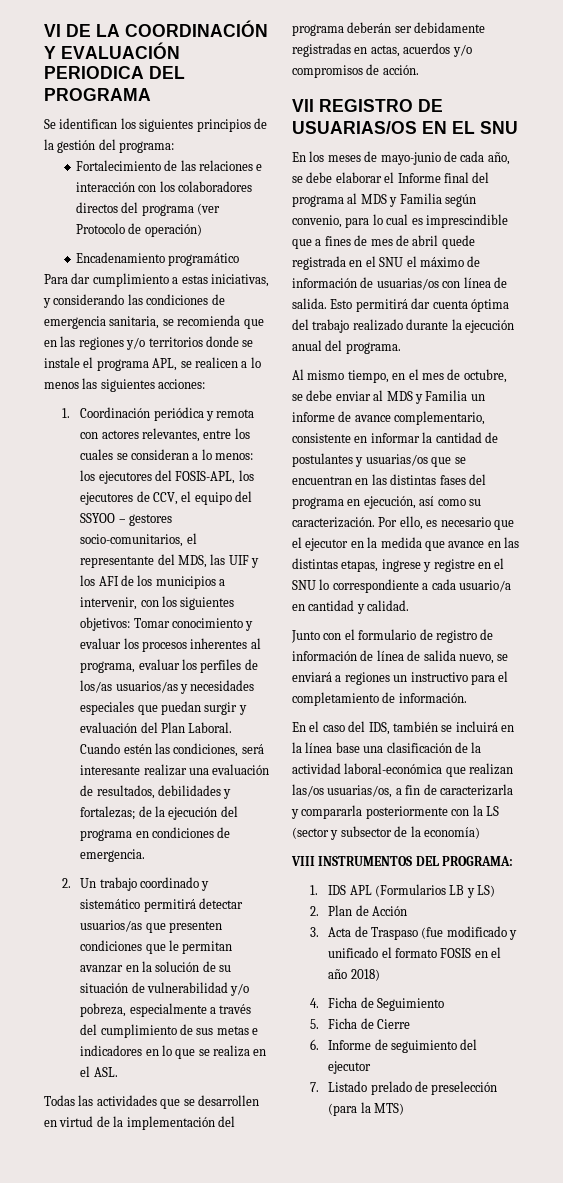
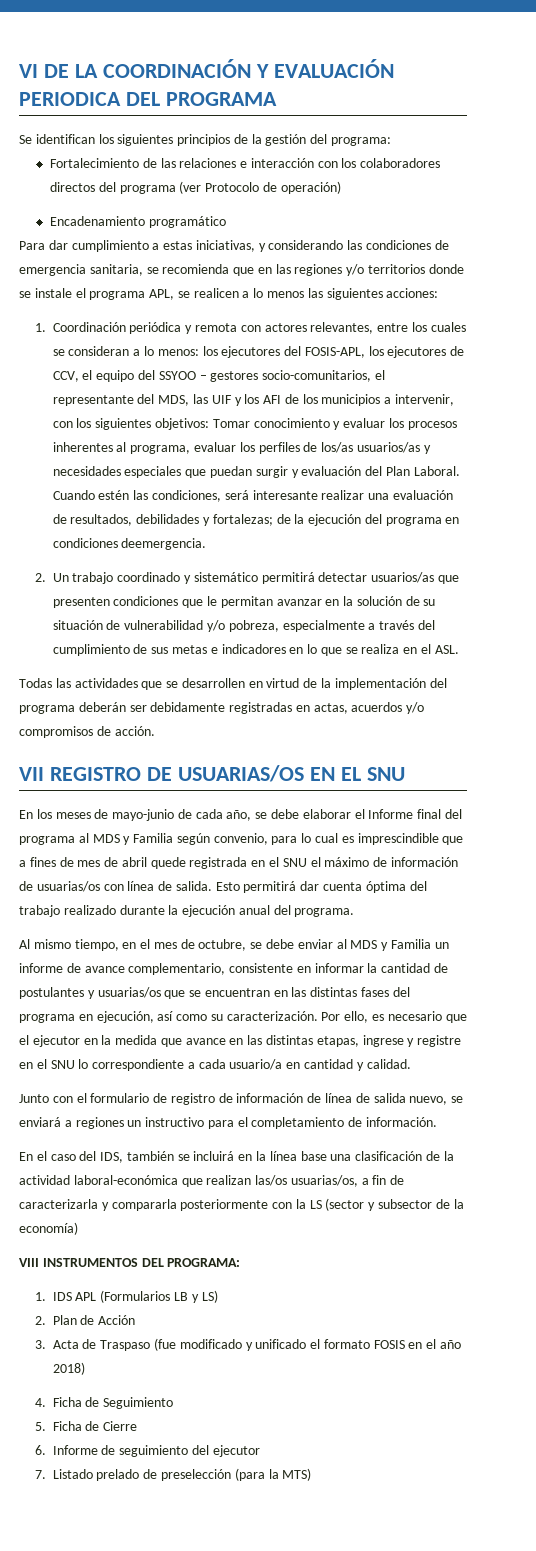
- Cuando estén las condiciones, será interesante realizar una evaluación de resultados, debilidades y fortalezas; de la ejecución del programa en condiciones de emergencia.
+ Cuando estén las condiciones, será interesante realizar una evaluación de resultados, debilidades y fortalezas; de la ejecución del programa en condiciones deemergencia.

